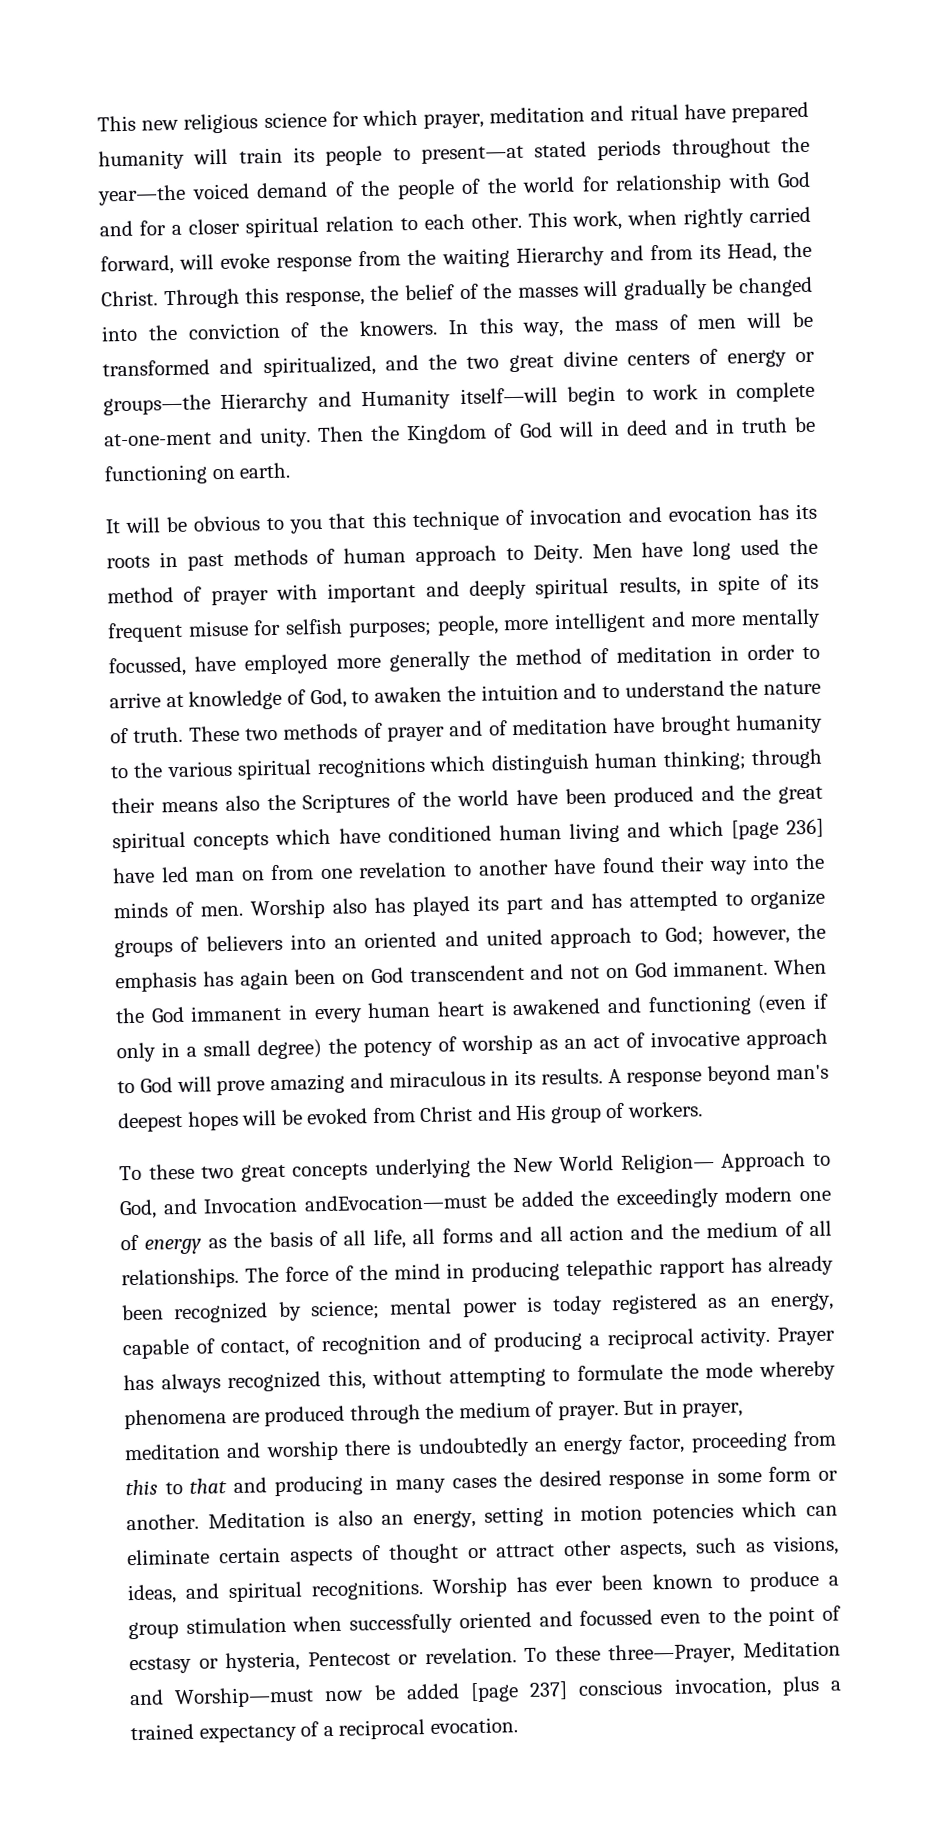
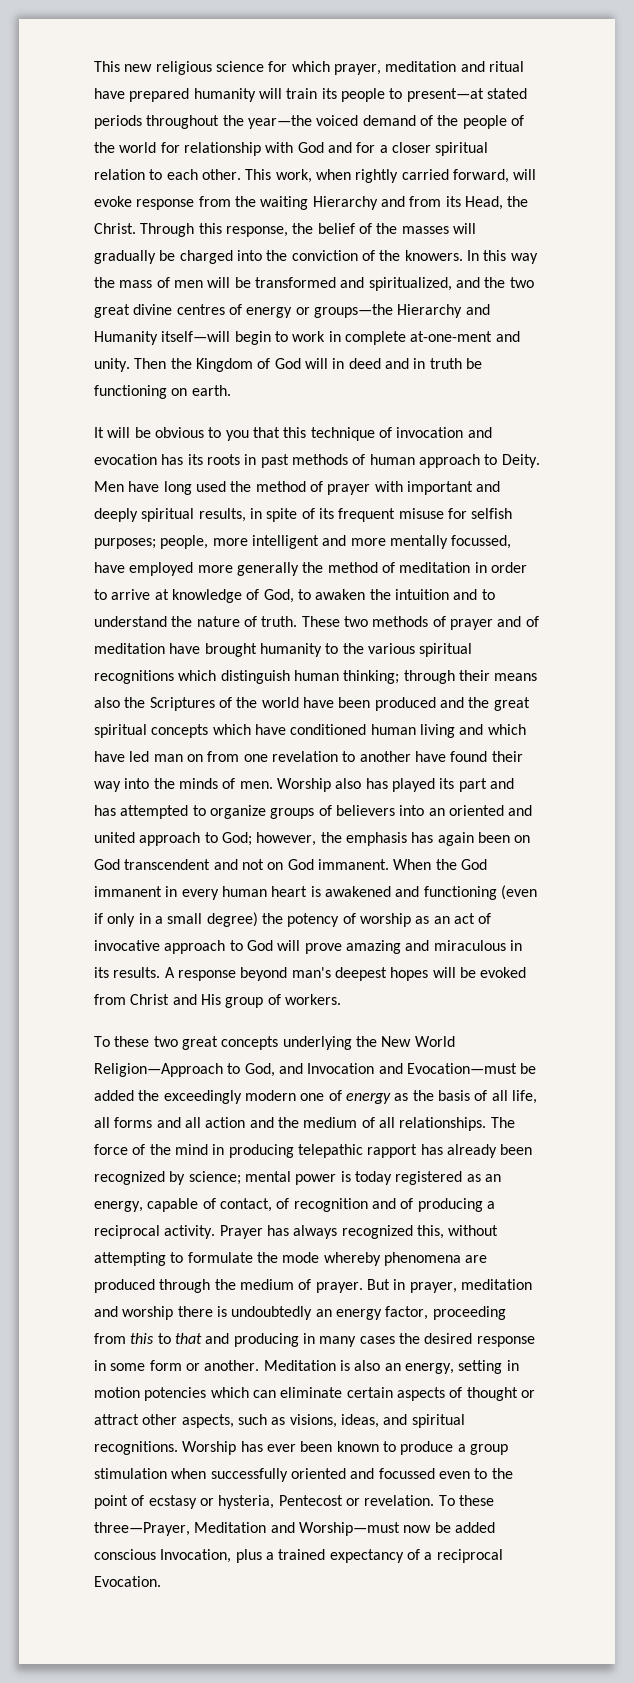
- Through this response, the belief of the masses will gradually be changed into the conviction of the knowers.
+ Through this response, the belief of the masses will gradually be charged into the conviction of the knowers.
- In this way, the mass of men will be transformed and spiritualized, and the two great divine centers of energy or groups—the Hierarchy and Humanity itself—will begin to work in complete at-one-ment and unity.
+ In this way the mass of men will be transformed and spiritualized, and the two great divine centres of energy or groups—the Hierarchy and Humanity itself—will begin to work in complete at-one-ment and unity.
- through their means also the Scriptures of the world have been produced and the great spiritual concepts which have conditioned human living and which [page 236] have led man on from one revelation to another have found their way into the minds of men.
+ through their means also the Scriptures of the world have been produced and the great spiritual concepts which have conditioned human living and which have led man on from one revelation to another have found their way into the minds of men.
- To these two great concepts underlying the New World Religion— Approach to God, and Invocation andEvocation—must be added the exceedingly modern one of energy as the basis of all life, all forms and all action and the medium of all relationships.
+ To these two great concepts underlying the New World Religion—Approach to God, and Invocation and Evocation—must be added the exceedingly modern one of energy as the basis of all life, all forms and all action and the medium of all relationships.
- To these three—Prayer, Meditation and Worship—must now be added [page 237] conscious invocation, plus a trained expectancy of a reciprocal evocation.
+ To these three—Prayer, Meditation and Worship—must now be added conscious Invocation, plus a trained expectancy of a reciprocal Evocation.

